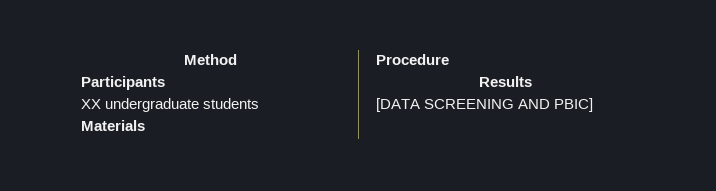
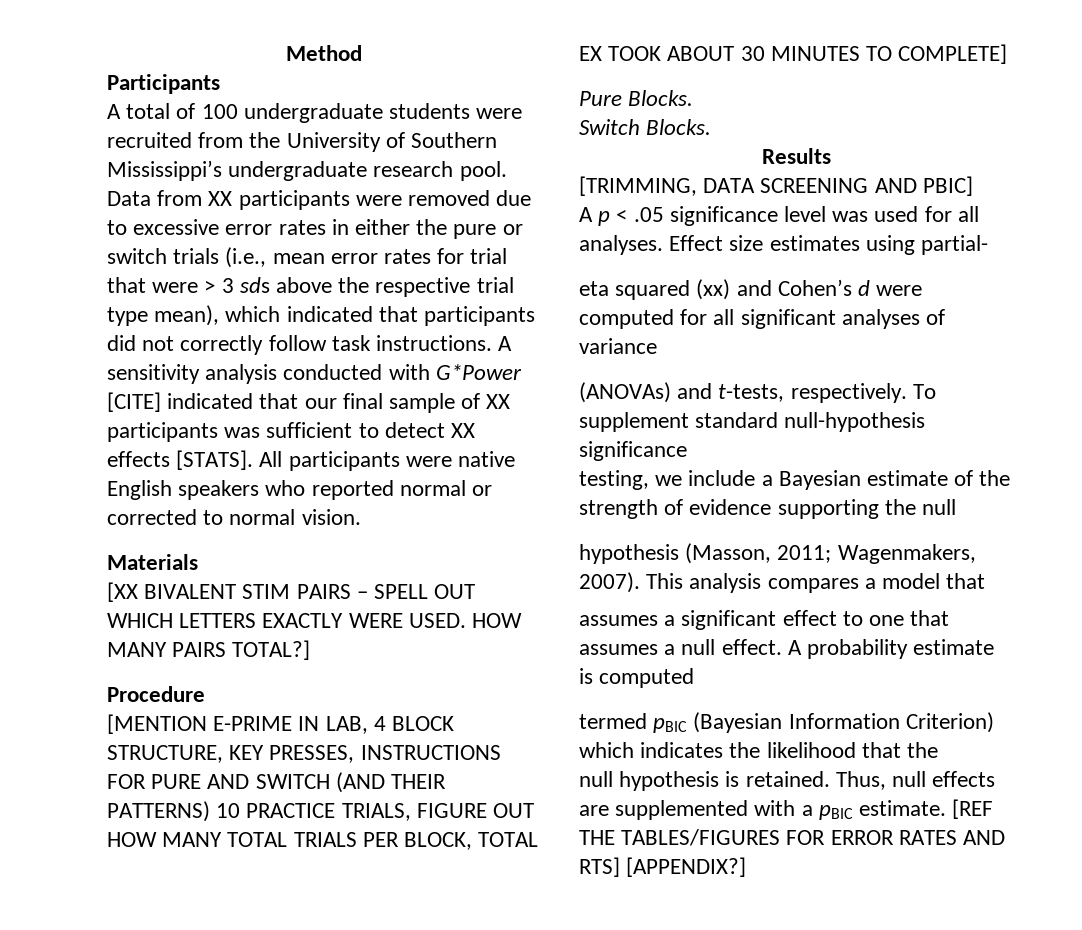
- XX undergraduate students
+ A total of 100 undergraduate students were recruited from the University of Southern Mississippi’s undergraduate research pool. Data from XX participants were removed due to excessive error rates in either the pure or switch trials (i.e., mean error rates for trial that were > 3 sds above the respective trial type mean), which indicated that participants did not correctly follow task instructions. A sensitivity analysis conducted with G*Power [CITE] indicated that our final sample of XX participants was sufficient to detect XX effects [STATS]. All participants were native English speakers who reported normal or corrected to normal vision.
  Materials
+ [XX BIVALENT STIM PAIRS – SPELL OUT WHICH LETTERS EXACTLY WERE USED. HOW MANY PAIRS TOTAL?]
  Procedure
+ [MENTION E-PRIME IN LAB, 4 BLOCK STRUCTURE, KEY PRESSES, INSTRUCTIONS FOR PURE AND SWITCH (AND THEIR PATTERNS) 10 PRACTICE TRIALS, FIGURE OUT HOW MANY TOTAL TRIALS PER BLOCK, TOTAL EX TOOK ABOUT 30 MINUTES TO COMPLETE]
+ Pure Blocks.
+ Switch Blocks.
- [DATA SCREENING AND PBIC]
+ [TRIMMING, DATA SCREENING AND PBIC]
+ A p < .05 significance level was used for all analyses. Effect size estimates using partial-
+ eta squared (xx) and Cohen’s d were computed for all significant analyses of variance
+ (ANOVAs) and t-tests, respectively. To supplement standard null-hypothesis significance
+ testing, we include a Bayesian estimate of the strength of evidence supporting the null
+ hypothesis (Masson, 2011; Wagenmakers, 2007). This analysis compares a model that
+ assumes a significant effect to one that assumes a null effect. A probability estimate is computed
+ termed pBIC (Bayesian Information Criterion) which indicates the likelihood that the
+ null hypothesis is retained. Thus, null effects are supplemented with a pBIC estimate. [REF THE TABLES/FIGURES FOR ERROR RATES AND RTS] [APPENDIX?]

